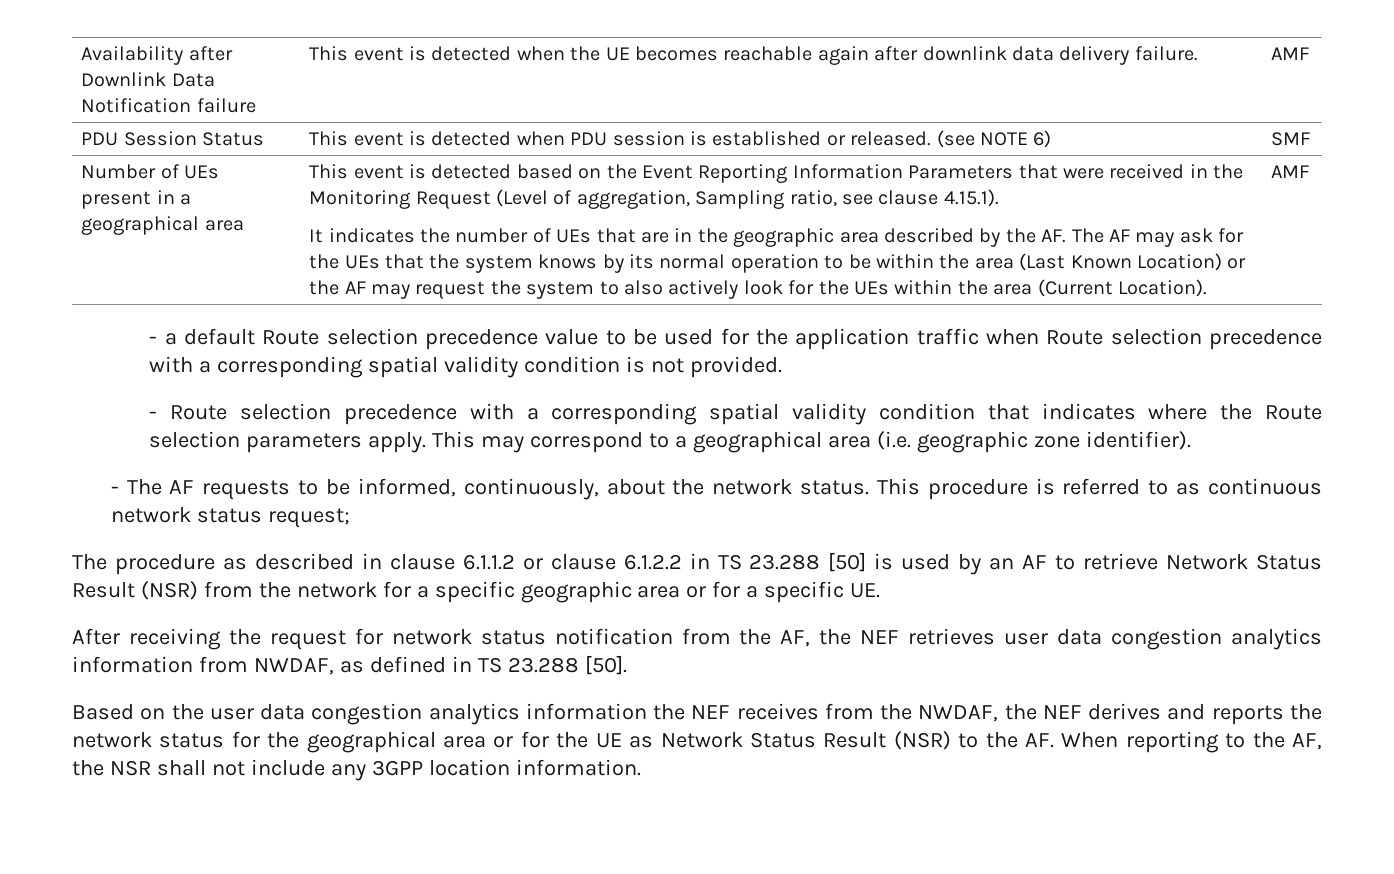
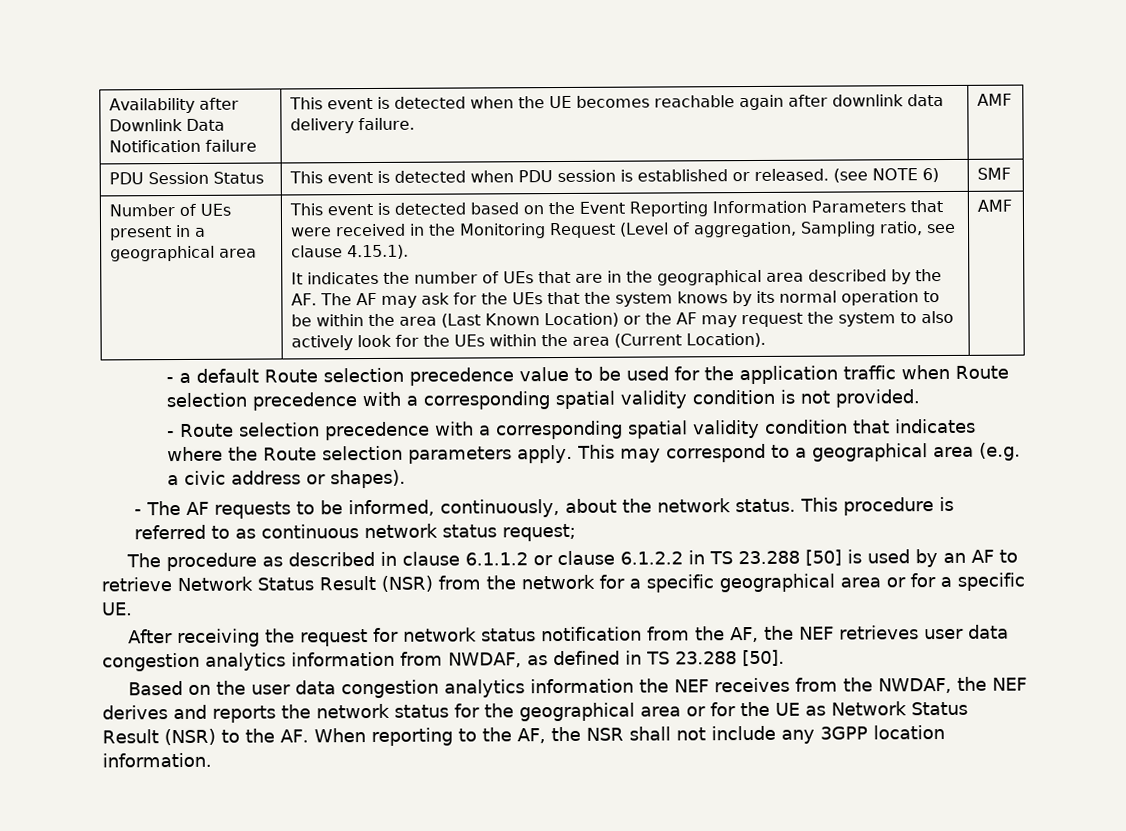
- It indicates the number of UEs that are in the geographic area described by the AF. The AF may ask for the UEs that the system knows by its normal operation to be within the area (Last Known Location) or the AF may request the system to also actively look for the UEs within the area (Current Location).
+ It indicates the number of UEs that are in the geographical area described by the AF. The AF may ask for the UEs that the system knows by its normal operation to be within the area (Last Known Location) or the AF may request the system to also actively look for the UEs within the area (Current Location).
- This may correspond to a geographical area (i.e. geographic zone identifier).
+ This may correspond to a geographical area (e.g. a civic address or shapes).
- The procedure as described in clause 6.1.1.2 or clause 6.1.2.2 in TS 23.288 [50] is used by an AF to retrieve Network Status Result (NSR) from the network for a specific geographic area or for a specific UE.
+ The procedure as described in clause 6.1.1.2 or clause 6.1.2.2 in TS 23.288 [50] is used by an AF to retrieve Network Status Result (NSR) from the network for a specific geographical area or for a specific UE.

